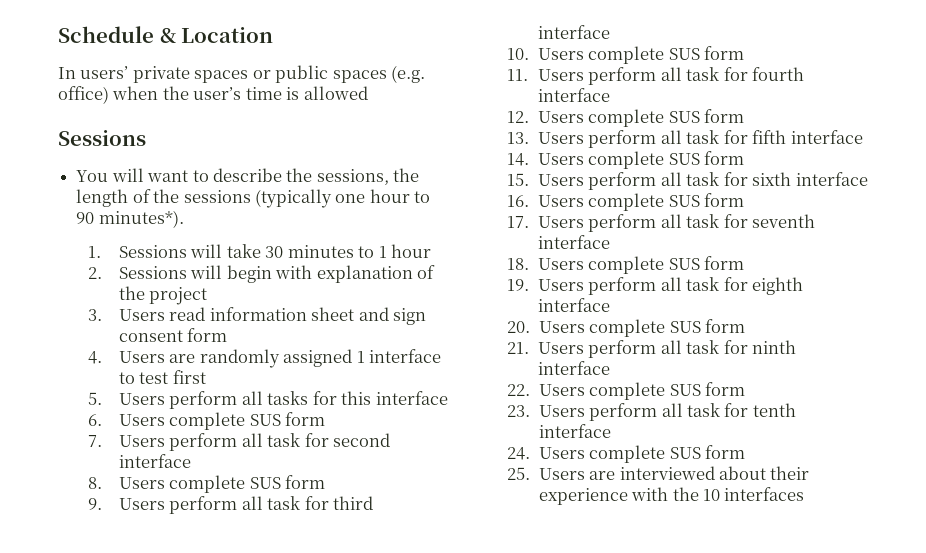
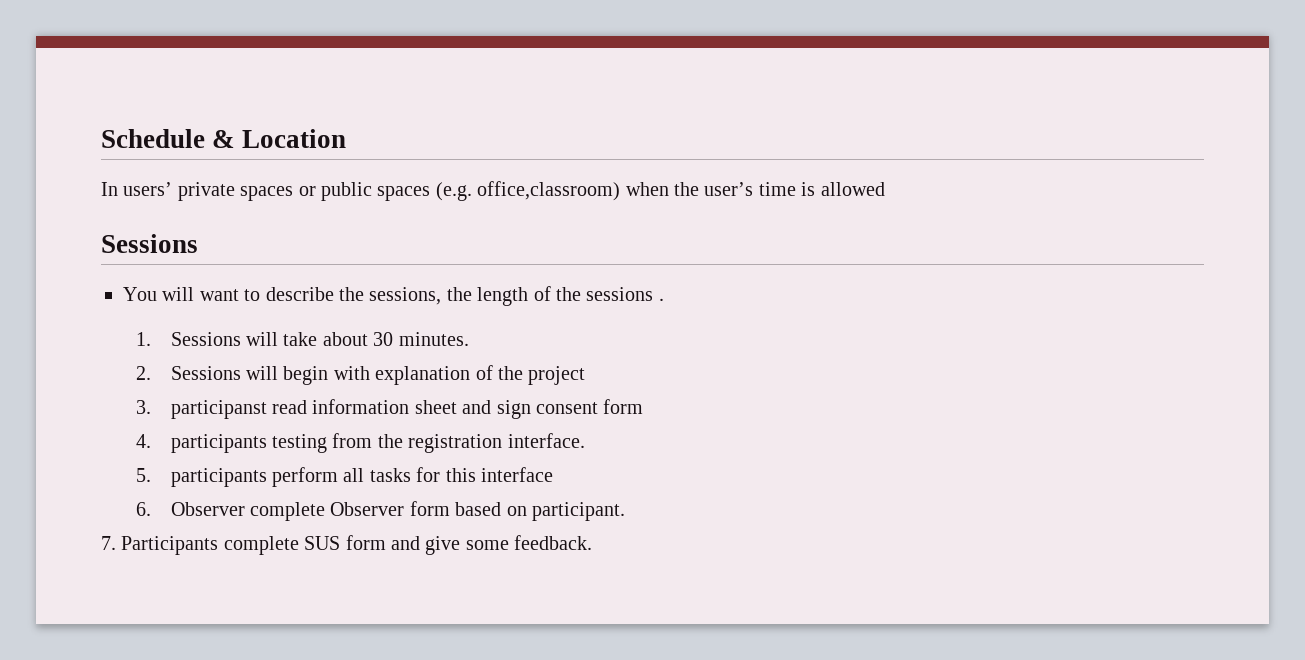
- In users’ private spaces or public spaces (e.g. office) when the user’s time is allowed
+ In users’ private spaces or public spaces (e.g. office,classroom) when the user’s time is allowed
- You will want to describe the sessions, the length of the sessions (typically one hour to 90 minutes*).
+ You will want to describe the sessions, the length of the sessions .
- 1. Sessions will take 30 minutes to 1 hour
+ 1. Sessions will take about 30 minutes.
- 3. Users read information sheet and sign consent form
+ 3. participanst read information sheet and sign consent form
- 4. Users are randomly assigned 1 interface to test first
+ 4. participants testing from the registration interface.
- 5. Users perform all tasks for this interface
+ 5. participants perform all tasks for this interface
- 6. Users complete SUS form
- 7. Users perform all task for second interface
- 8. Users complete SUS form
- 9. Users perform all task for third interface
- 10. Users complete SUS form
- 11. Users perform all task for fourth interface
- 12. Users complete SUS form
- 13. Users perform all task for fifth interface
- 14. Users complete SUS form
- 15. Users perform all task for sixth interface
- 16. Users complete SUS form
- 17. Users perform all task for seventh interface
- 18. Users complete SUS form
- 19. Users perform all task for eighth interface
- 20. Users complete SUS form
- 21. Users perform all task for ninth interface
- 22. Users complete SUS form
- 23. Users perform all task for tenth interface
- 24. Users complete SUS form
- 25. Users are interviewed about their experience with the 10 interfaces
+ 6. Observer complete Observer form based on participant.
+ 7. Participants complete SUS form and give some feedback.

